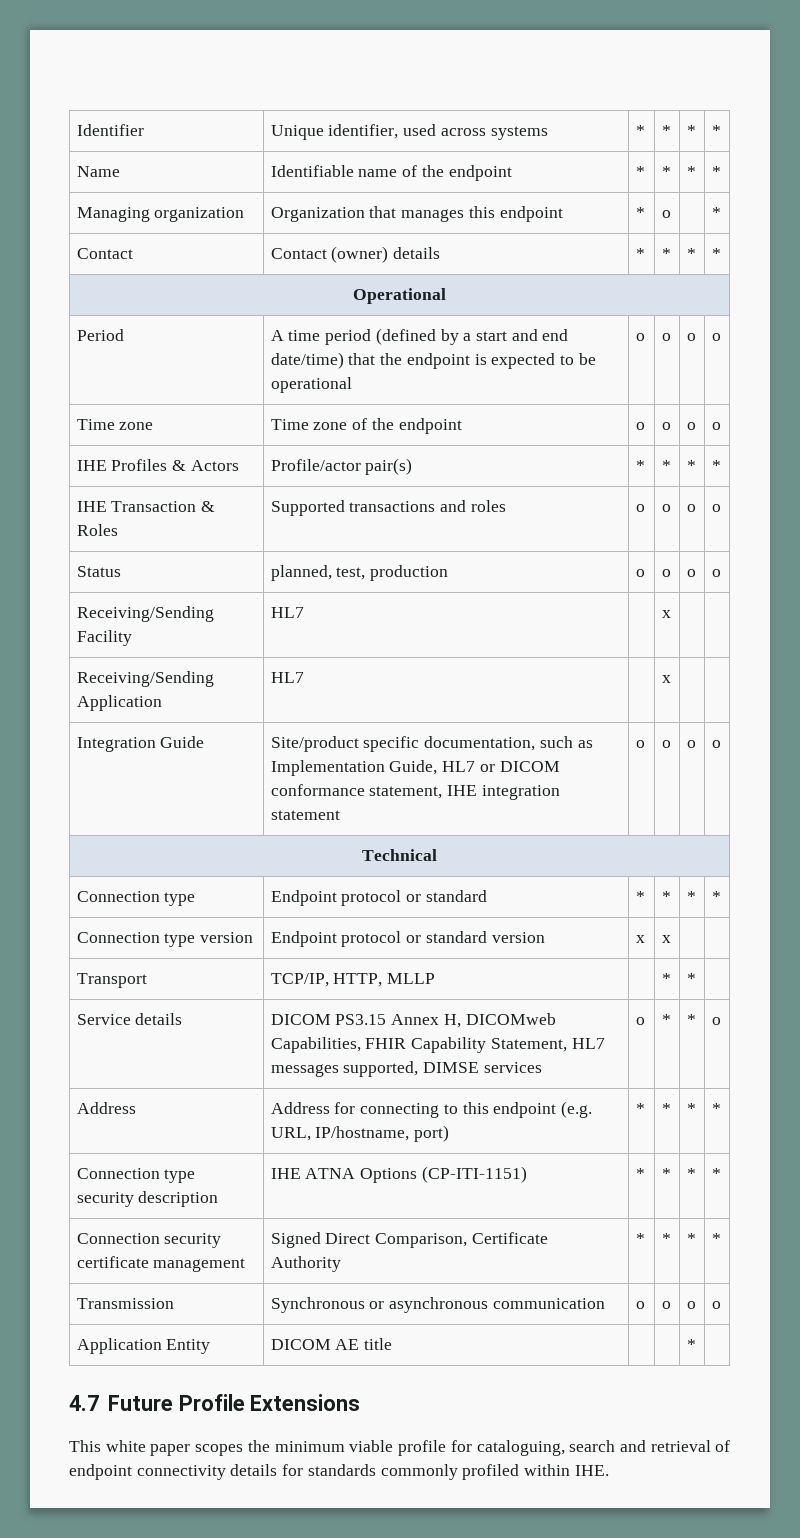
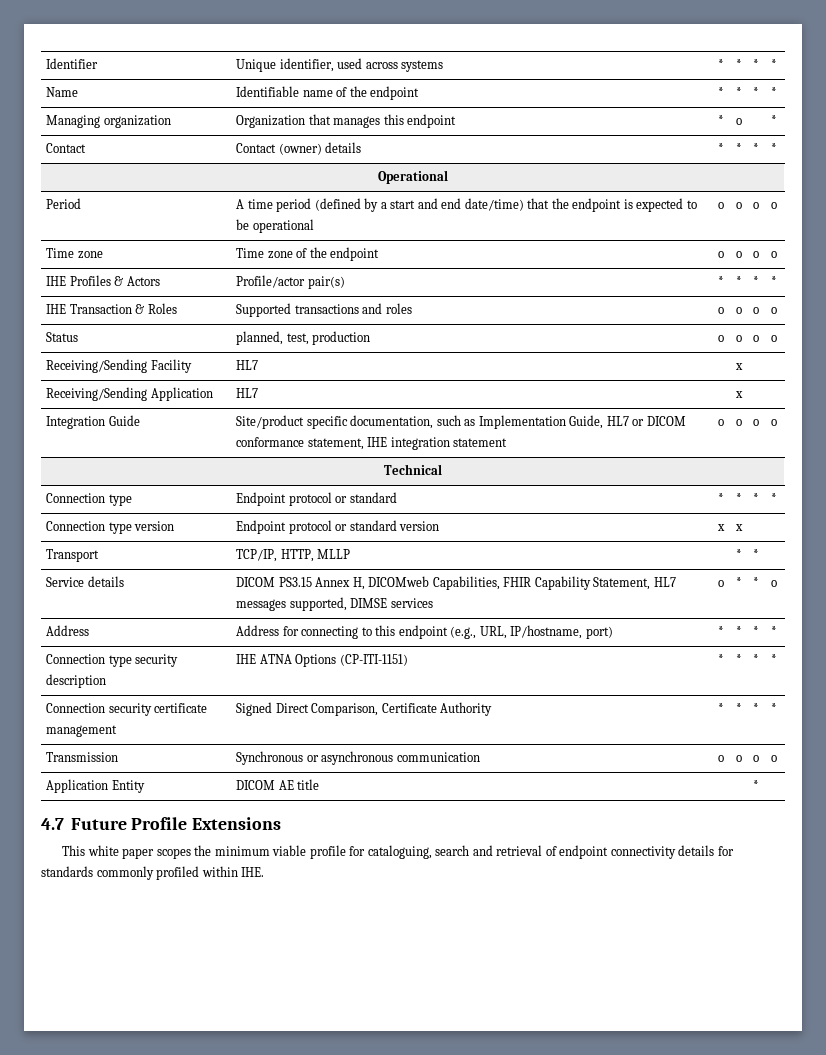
- Address | Address for connecting to this endpoint (e.g. URL, IP/hostname, port) | * | * | * | *
+ Address | Address for connecting to this endpoint (e.g., URL, IP/hostname, port) | * | * | * | *

